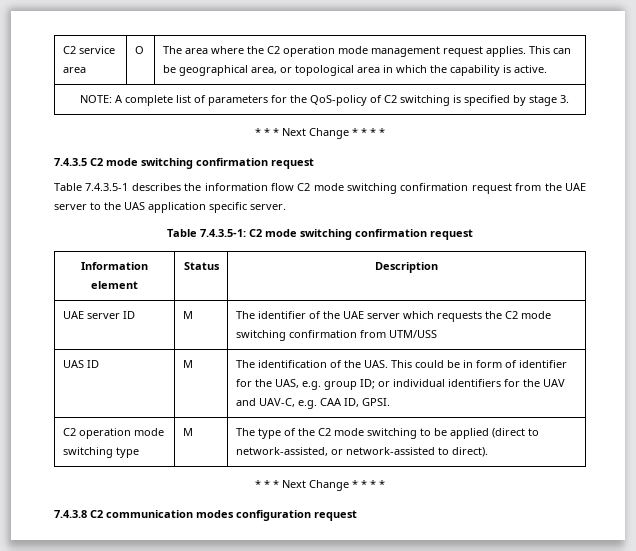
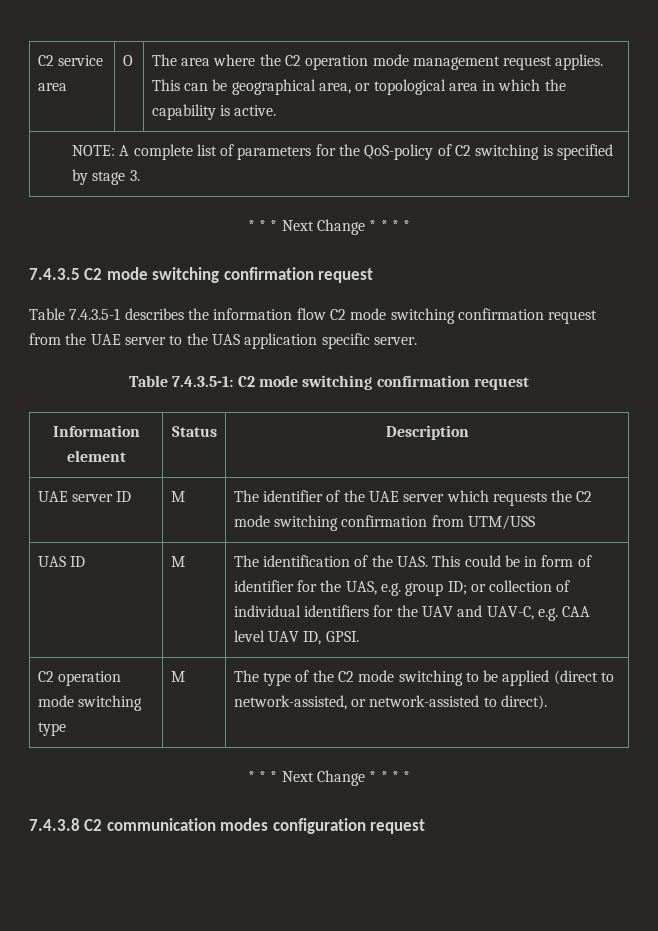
- UAS ID | M | The identification of the UAS. This could be in form of identifier for the UAS, e.g. group ID; or individual identifiers for the UAV and UAV-C, e.g. CAA ID, GPSI.
+ UAS ID | M | The identification of the UAS. This could be in form of identifier for the UAS, e.g. group ID; or collection of individual identifiers for the UAV and UAV-C, e.g. CAA level UAV ID, GPSI.

